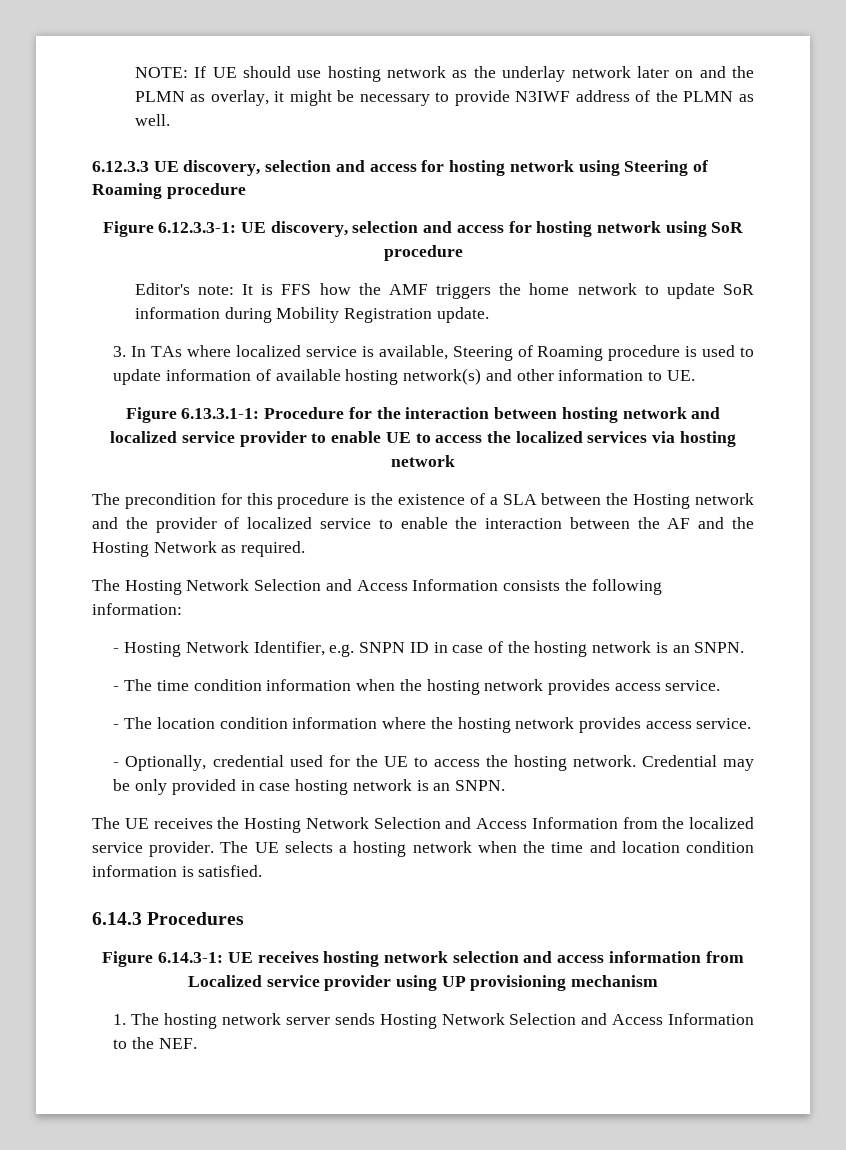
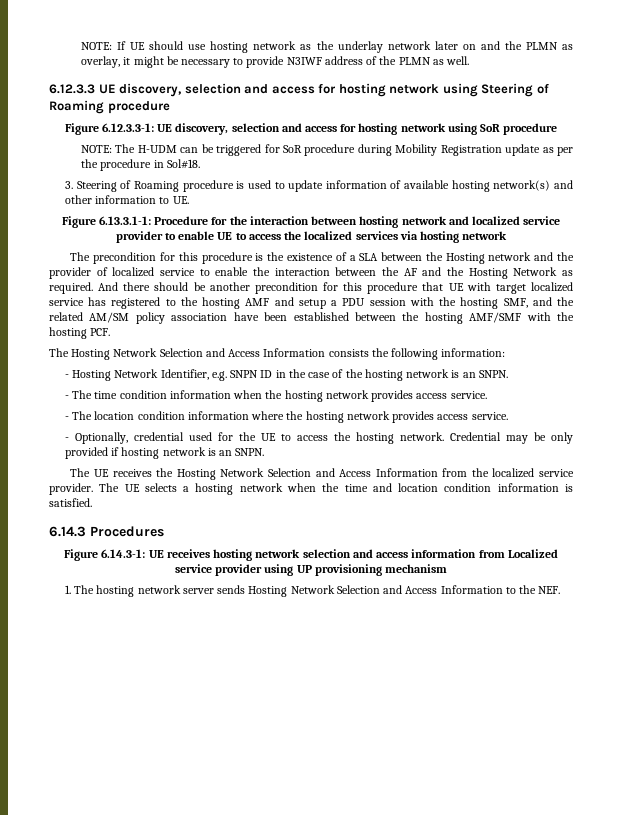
- Editor's note: It is FFS how the AMF triggers the home network to update SoR information during Mobility Registration update.
- 3. In TAs where localized service is available, Steering of Roaming procedure is used to update information of available hosting network(s) and other information to UE.
+ NOTE: The H-UDM can be triggered for SoR procedure during Mobility Registration update as per the procedure in Sol#18.
+ 3. Steering of Roaming procedure is used to update information of available hosting network(s) and other information to UE.
+ And there should be another precondition for this procedure that UE with target localized service has registered to the hosting AMF and setup a PDU session with the hosting SMF, and the related AM/SM policy association have been established between the hosting AMF/SMF with the hosting PCF.
- - Hosting Network Identifier, e.g. SNPN ID in case of the hosting network is an SNPN.
+ - Hosting Network Identifier, e.g. SNPN ID in the case of the hosting network is an SNPN.
- Credential may be only provided in case hosting network is an SNPN.
+ Credential may be only provided if hosting network is an SNPN.

